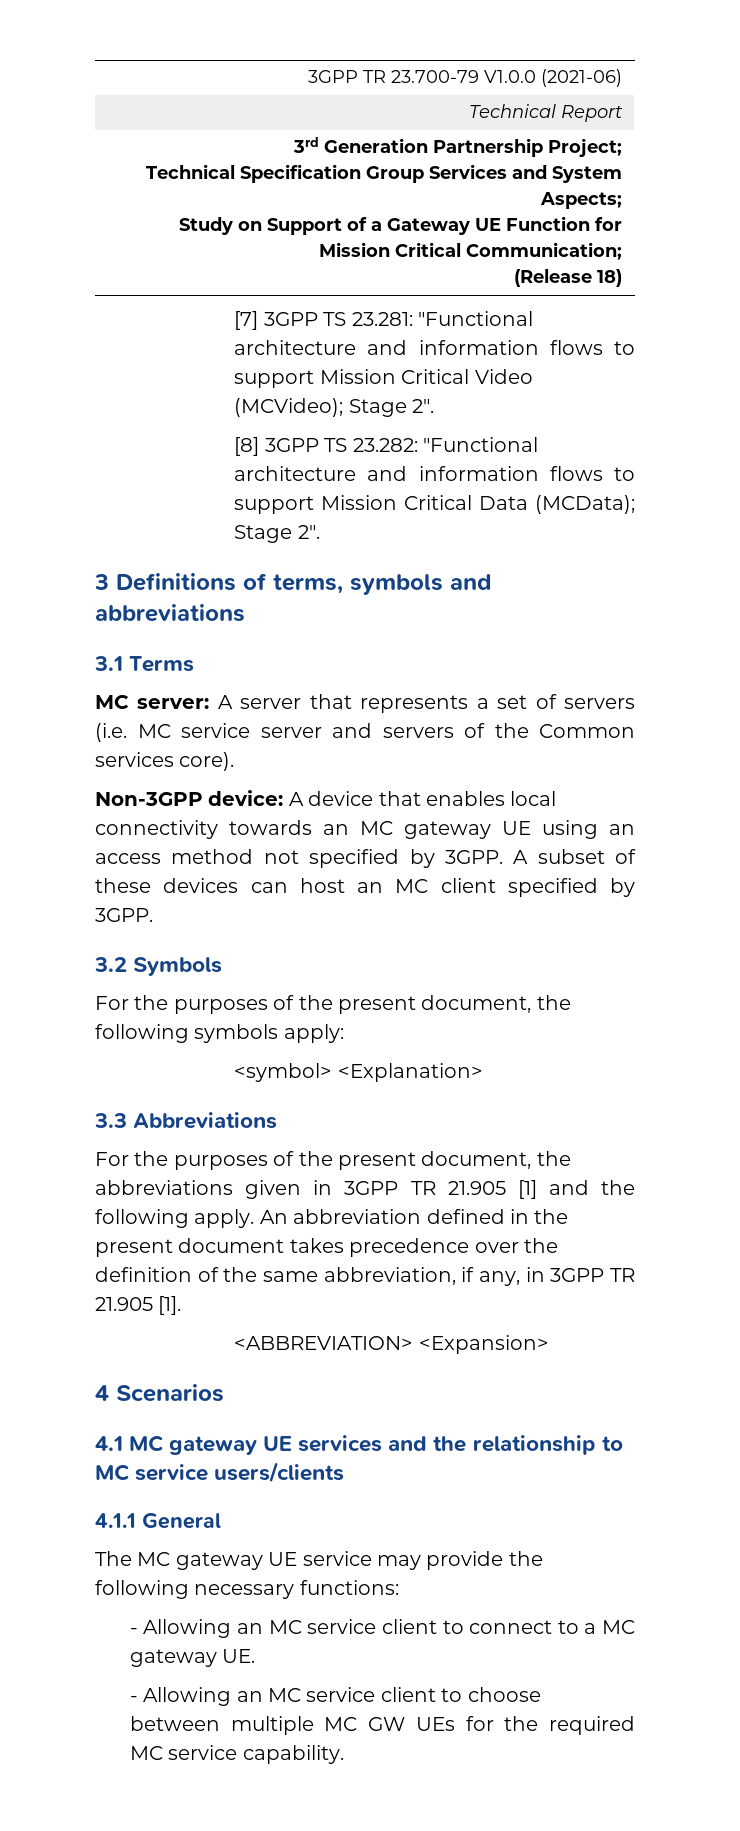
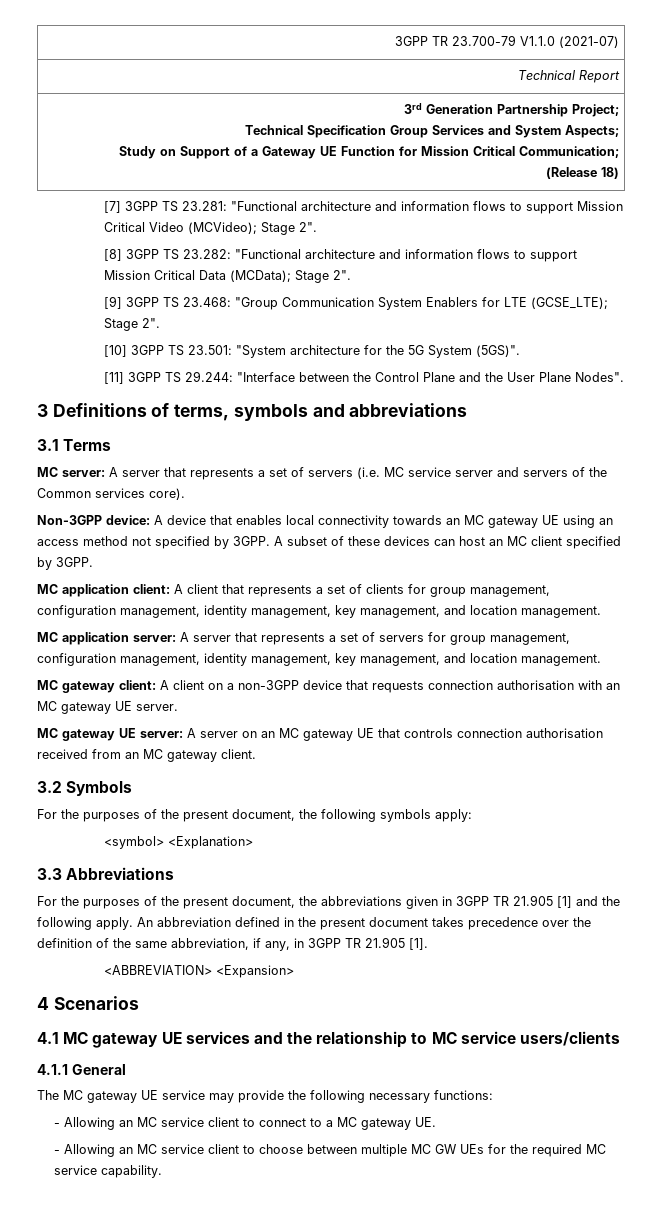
- 3GPP TR 23.700-79 V1.0.0 (2021-06)
+ 3GPP TR 23.700-79 V1.1.0 (2021-07)
+ [9] 3GPP TS 23.468: "Group Communication System Enablers for LTE (GCSE_LTE); Stage 2".
+ [10] 3GPP TS 23.501: "System architecture for the 5G System (5GS)".
+ [11] 3GPP TS 29.244: "Interface between the Control Plane and the User Plane Nodes".
+ MC application client: A client that represents a set of clients for group management, configuration management, identity management, key management, and location management.
+ MC application server: A server that represents a set of servers for group management, configuration management, identity management, key management, and location management.
+ MC gateway client: A client on a non-3GPP device that requests connection authorisation with an MC gateway UE server.
+ MC gateway UE server: A server on an MC gateway UE that controls connection authorisation received from an MC gateway client.

